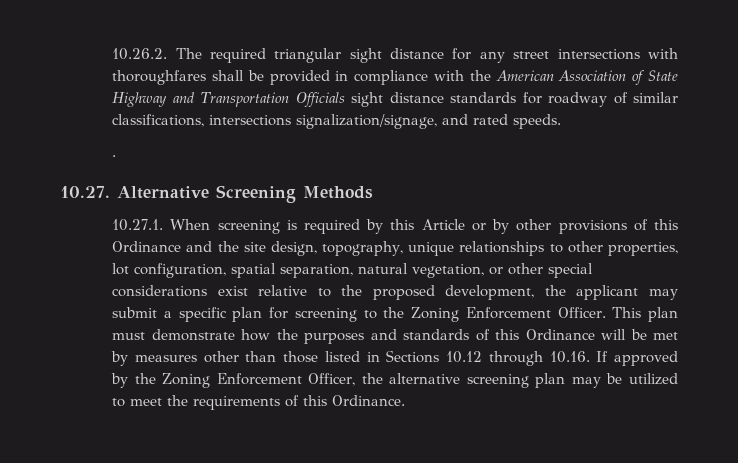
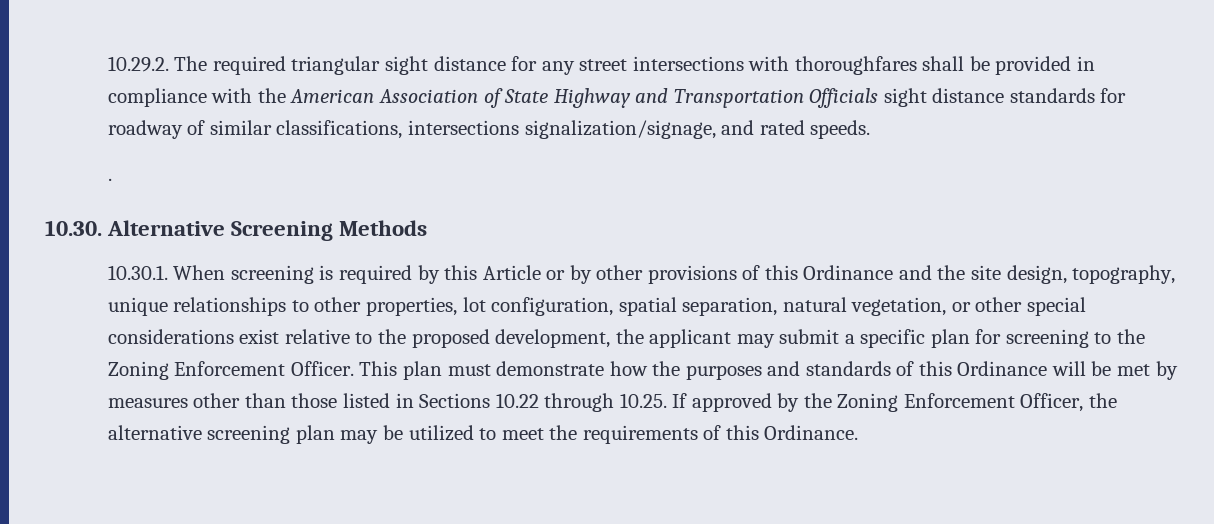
- 10.26.2. The required triangular sight distance for any street intersections with thoroughfares shall be provided in compliance with the American Association of State Highway and Transportation Officials sight distance standards for roadway of similar classifications, intersections signalization/signage, and rated speeds.
+ 10.29.2. The required triangular sight distance for any street intersections with thoroughfares shall be provided in compliance with the American Association of State Highway and Transportation Officials sight distance standards for roadway of similar classifications, intersections signalization/signage, and rated speeds.
- 10.27. Alternative Screening Methods
+ 10.30. Alternative Screening Methods
- 10.27.1. When screening is required by this Article or by other provisions of this Ordinance and the site design, topography, unique relationships to other properties, lot configuration, spatial separation, natural vegetation, or other special considerations exist relative to the proposed development, the applicant may submit a specific plan for screening to the Zoning Enforcement Officer.
+ 10.30.1. When screening is required by this Article or by other provisions of this Ordinance and the site design, topography, unique relationships to other properties, lot configuration, spatial separation, natural vegetation, or other special considerations exist relative to the proposed development, the applicant may submit a specific plan for screening to the Zoning Enforcement Officer.
- This plan must demonstrate how the purposes and standards of this Ordinance will be met by measures other than those listed in Sections 10.12 through 10.16. If approved by the Zoning Enforcement Officer, the alternative screening plan may be utilized to meet the requirements of this Ordinance.
+ This plan must demonstrate how the purposes and standards of this Ordinance will be met by measures other than those listed in Sections 10.22 through 10.25. If approved by the Zoning Enforcement Officer, the alternative screening plan may be utilized to meet the requirements of this Ordinance.

